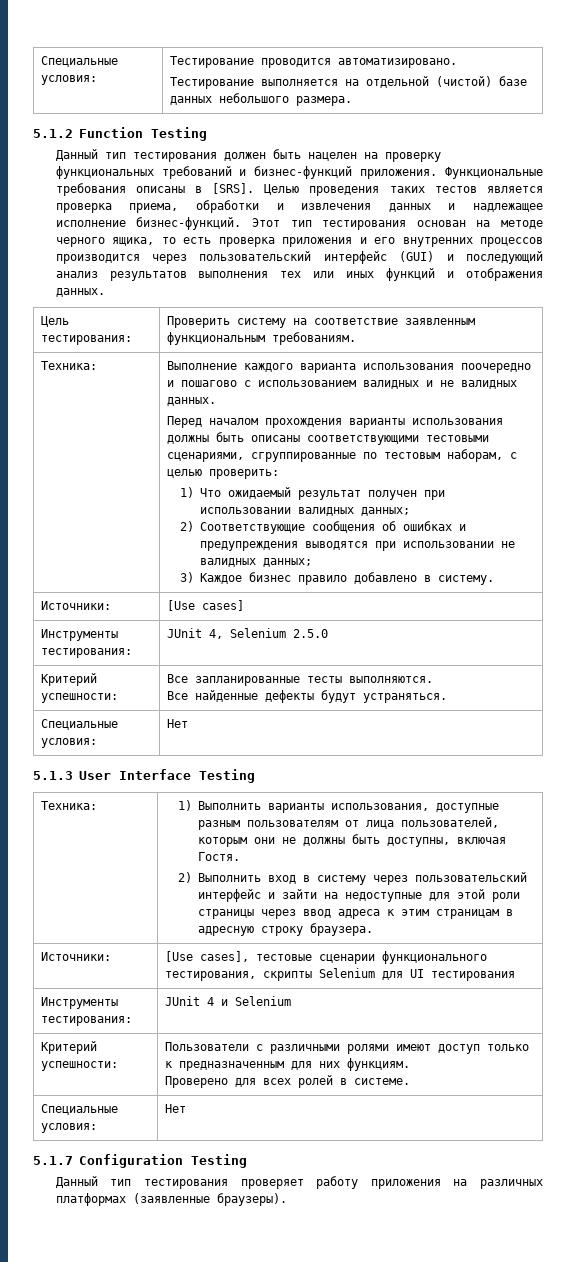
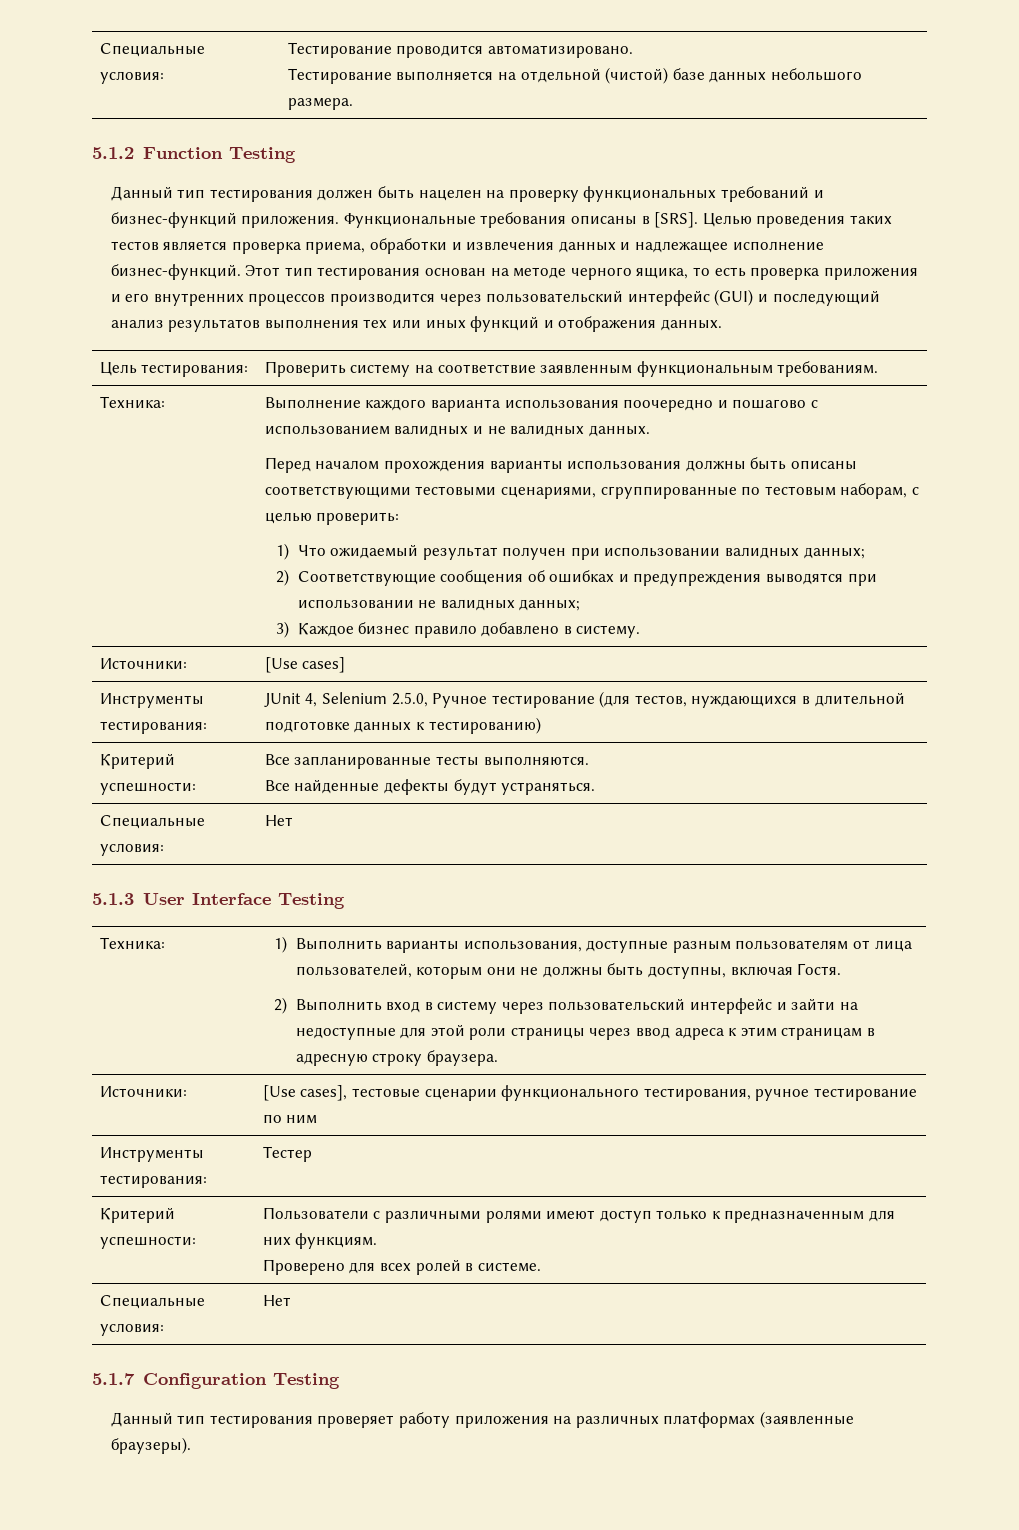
- Инструменты тестирования: | JUnit 4, Selenium 2.5.0
+ Инструменты тестирования: | JUnit 4, Selenium 2.5.0, Ручное тестирование (для тестов, нуждающихся в длительной подготовке данных к тестированию)
- Источники: | [Use cases], тестовые сценарии функционального тестирования, скрипты Selenium для UI тестирования
- Инструменты тестирования: | JUnit 4 и Selenium
+ Источники: | [Use cases], тестовые сценарии функционального тестирования, ручное тестирование по ним
+ Инструменты тестирования: | Тестер

